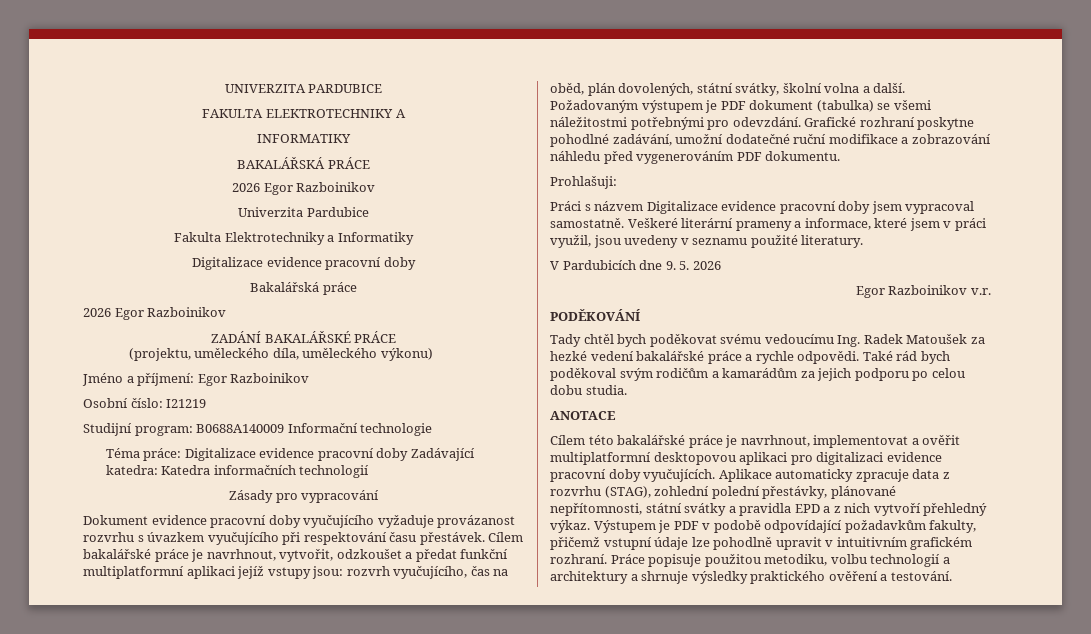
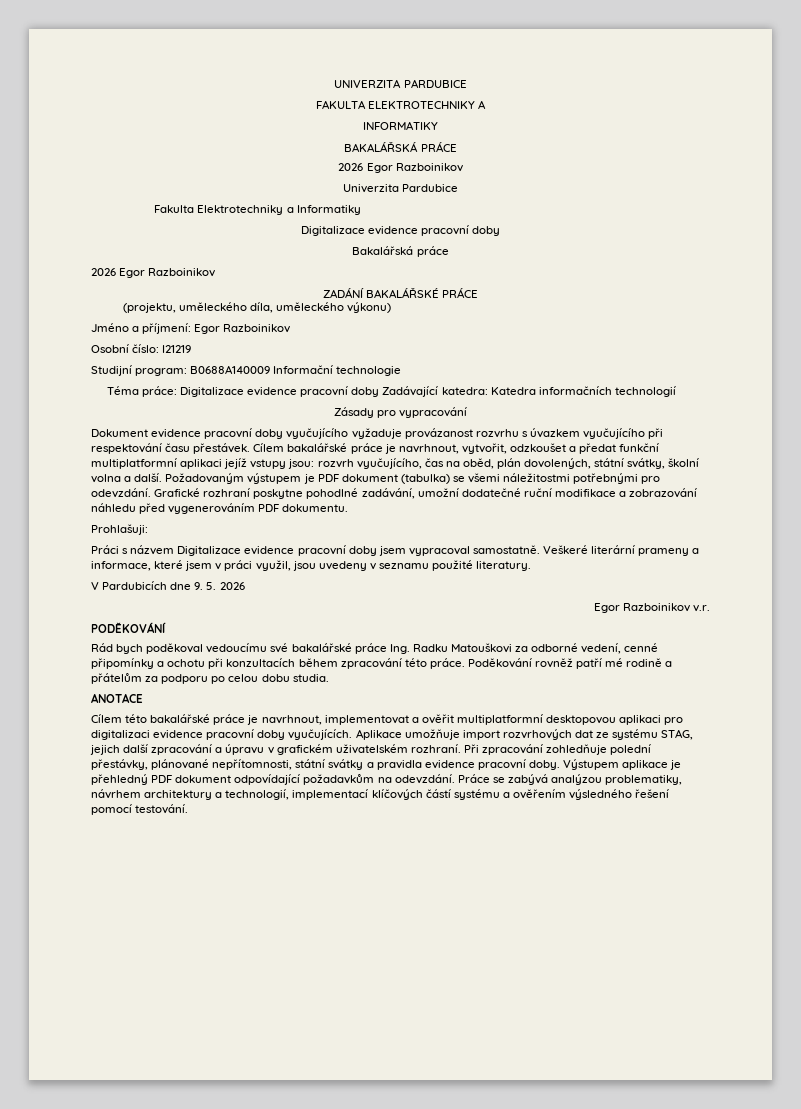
- Tady chtěl bych poděkovat svému vedoucímu Ing. Radek Matoušek za hezké vedení bakalářské práce a rychle odpovědi. Také rád bych poděkoval svým rodičům a kamarádům za jejich podporu po celou dobu studia.
+ Rád bych poděkoval vedoucímu své bakalářské práce Ing. Radku Matouškovi za odborné vedení, cenné připomínky a ochotu při konzultacích během zpracování této práce. Poděkování rovněž patří mé rodině a přátelům za podporu po celou dobu studia.
- Aplikace automaticky zpracuje data z rozvrhu (STAG), zohlední polední přestávky, plánované nepřítomnosti, státní svátky a pravidla EPD a z nich vytvoří přehledný výkaz. Výstupem je PDF v podobě odpovídající požadavkům fakulty, přičemž vstupní údaje lze pohodlně upravit v intuitivním grafickém rozhraní. Práce popisuje použitou metodiku, volbu technologií a architektury a shrnuje výsledky praktického ověření a testování.
+ Aplikace umožňuje import rozvrhových dat ze systému STAG, jejich další zpracování a úpravu v grafickém uživatelském rozhraní. Při zpracování zohledňuje polední přestávky, plánované nepřítomnosti, státní svátky a pravidla evidence pracovní doby. Výstupem aplikace je přehledný PDF dokument odpovídající požadavkům na odevzdání. Práce se zabývá analýzou problematiky, návrhem architektury a technologií, implementací klíčových částí systému a ověřením výsledného řešení pomocí testování.

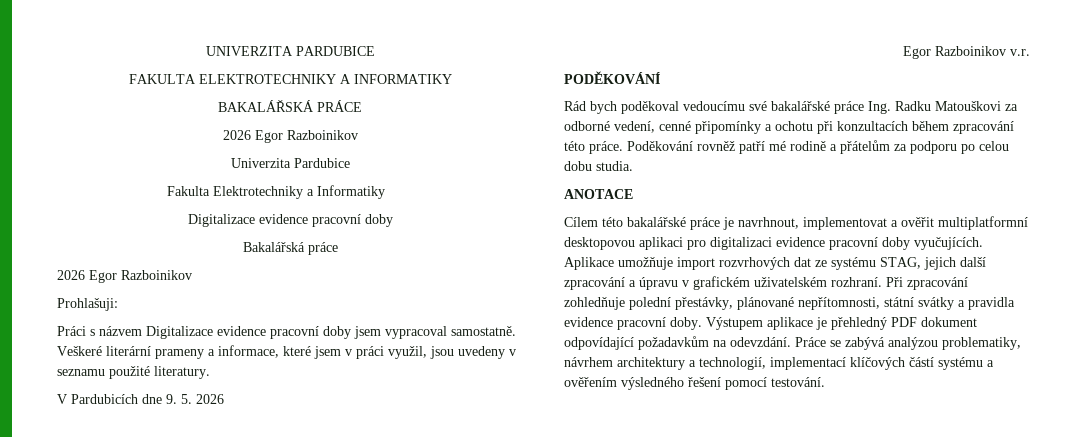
- FAKULTA ELEKTROTECHNIKY A
- INFORMATIKY
+ FAKULTA ELEKTROTECHNIKY A INFORMATIKY
- ZADÁNÍ BAKALÁŘSKÉ PRÁCE
- (projektu, uměleckého díla, uměleckého výkonu)
- Jméno a příjmení: Egor Razboinikov
- Osobní číslo: I21219
- Studijní program: B0688A140009 Informační technologie
- Téma práce: Digitalizace evidence pracovní doby Zadávající katedra: Katedra informačních technologií
- Zásady pro vypracování
- Dokument evidence pracovní doby vyučujícího vyžaduje provázanost rozvrhu s úvazkem vyučujícího při respektování času přestávek. Cílem bakalářské práce je navrhnout, vytvořit, odzkoušet a předat funkční multiplatformní aplikaci jejíž vstupy jsou: rozvrh vyučujícího, čas na oběd, plán dovolených, státní svátky, školní volna a další. Požadovaným výstupem je PDF dokument (tabulka) se všemi náležitostmi potřebnými pro odevzdání. Grafické rozhraní poskytne pohodlné zadávání, umožní dodatečné ruční modifikace a zobrazování náhledu před vygenerováním PDF dokumentu.

